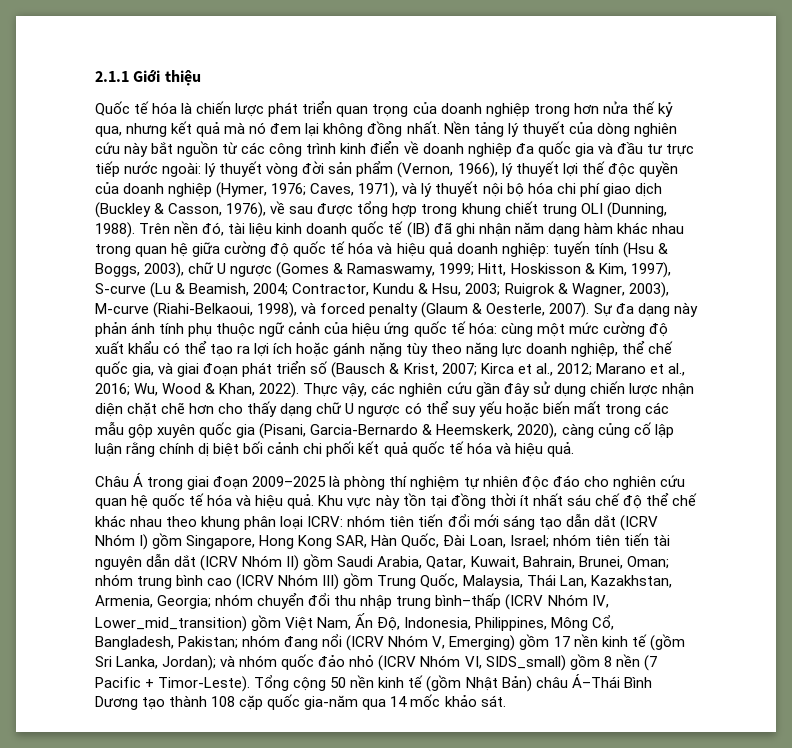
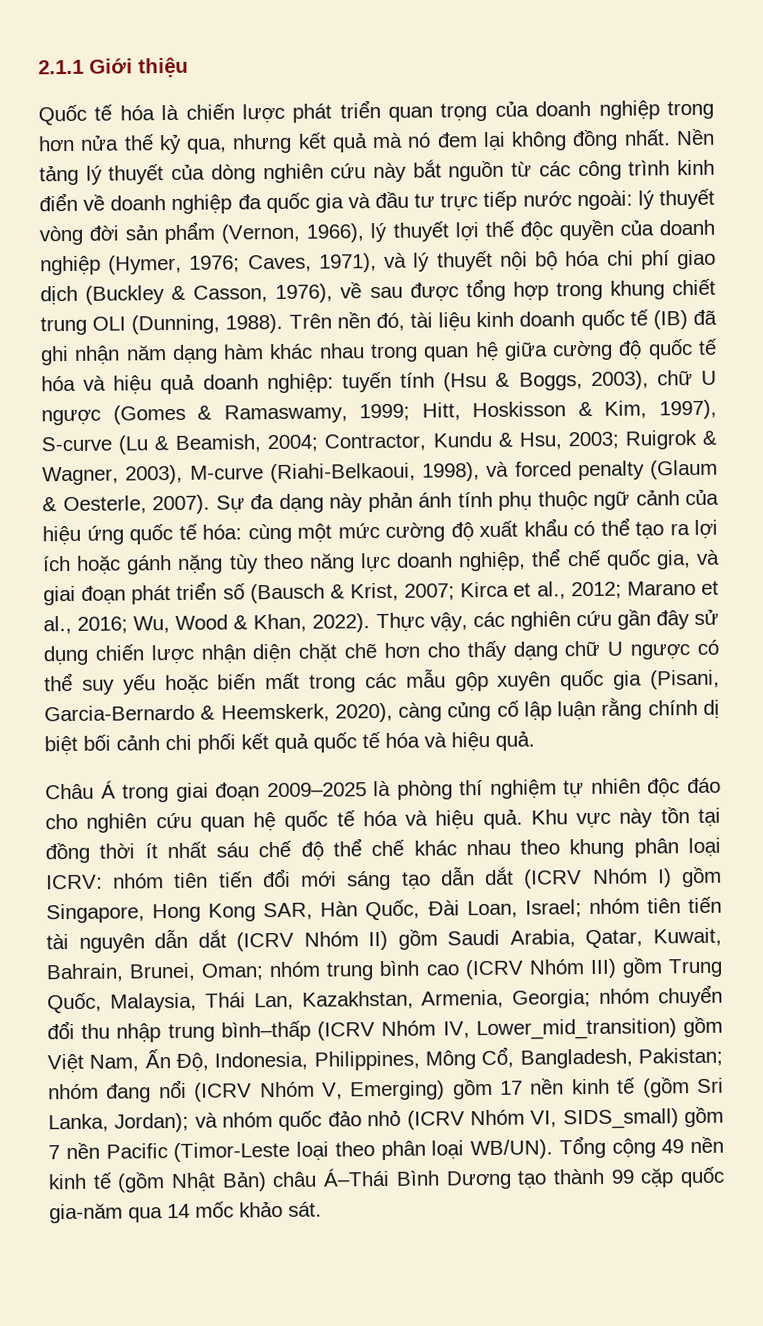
- và nhóm quốc đảo nhỏ (ICRV Nhóm VI, SIDS_small) gồm 8 nền (7 Pacific + Timor-Leste).
+ và nhóm quốc đảo nhỏ (ICRV Nhóm VI, SIDS_small) gồm 7 nền Pacific (Timor-Leste loại theo phân loại WB/UN).
- Tổng cộng 50 nền kinh tế (gồm Nhật Bản) châu Á–Thái Bình Dương tạo thành 108 cặp quốc gia-năm qua 14 mốc khảo sát.
+ Tổng cộng 49 nền kinh tế (gồm Nhật Bản) châu Á–Thái Bình Dương tạo thành 99 cặp quốc gia-năm qua 14 mốc khảo sát.

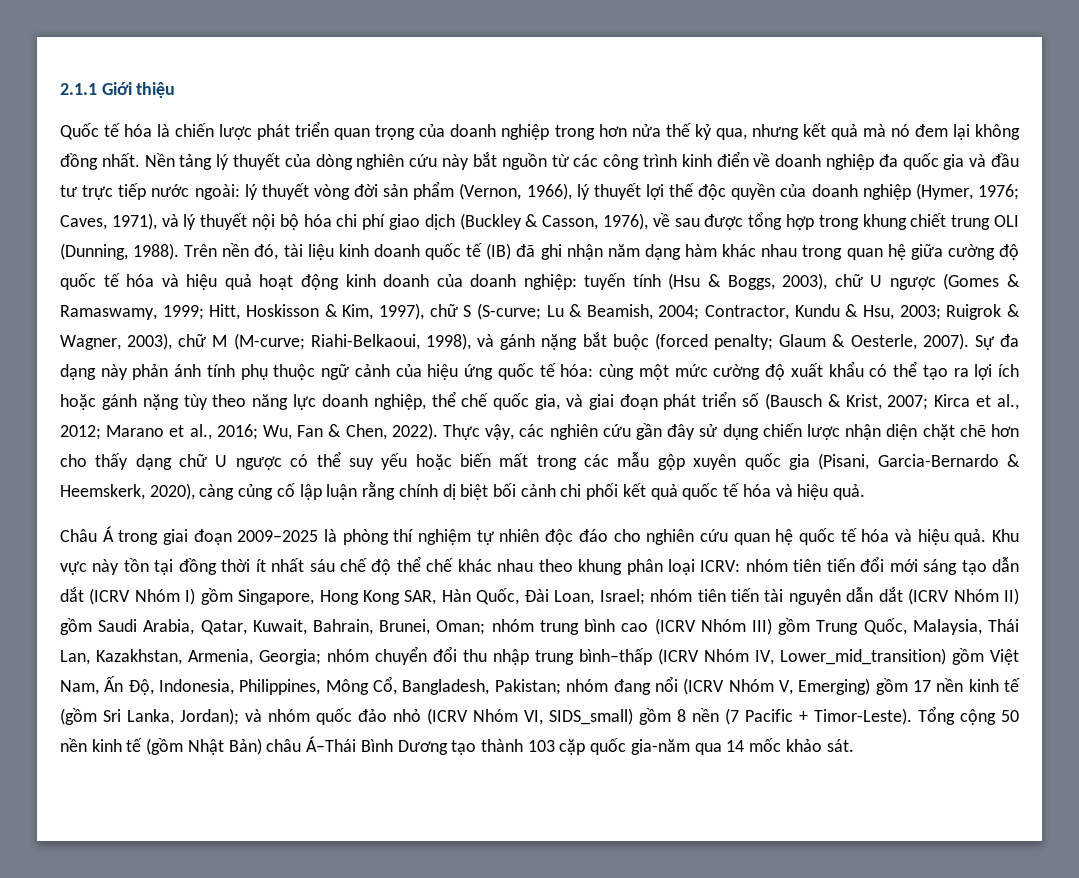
- Trên nền đó, tài liệu kinh doanh quốc tế (IB) đã ghi nhận năm dạng hàm khác nhau trong quan hệ giữa cường độ quốc tế hóa và hiệu quả doanh nghiệp:
+ Trên nền đó, tài liệu kinh doanh quốc tế (IB) đã ghi nhận năm dạng hàm khác nhau trong quan hệ giữa cường độ quốc tế hóa và hiệu quả hoạt động kinh doanh của doanh nghiệp:
- Hitt, Hoskisson & Kim, 1997), S-curve (Lu & Beamish, 2004;
+ Hitt, Hoskisson & Kim, 1997), chữ S (S-curve; Lu & Beamish, 2004;
- Ruigrok & Wagner, 2003), M-curve (Riahi-Belkaoui, 1998), và forced penalty (Glaum & Oesterle, 2007).
+ Ruigrok & Wagner, 2003), chữ M (M-curve; Riahi-Belkaoui, 1998), và gánh nặng bắt buộc (forced penalty; Glaum & Oesterle, 2007).
- Wu, Wood & Khan, 2022).
+ Wu, Fan & Chen, 2022).
- và nhóm quốc đảo nhỏ (ICRV Nhóm VI, SIDS_small) gồm 7 nền Pacific (Timor-Leste loại theo phân loại WB/UN).
+ và nhóm quốc đảo nhỏ (ICRV Nhóm VI, SIDS_small) gồm 8 nền (7 Pacific + Timor-Leste).
- Tổng cộng 49 nền kinh tế (gồm Nhật Bản) châu Á–Thái Bình Dương tạo thành 99 cặp quốc gia-năm qua 14 mốc khảo sát.
+ Tổng cộng 50 nền kinh tế (gồm Nhật Bản) châu Á–Thái Bình Dương tạo thành 103 cặp quốc gia-năm qua 14 mốc khảo sát.

